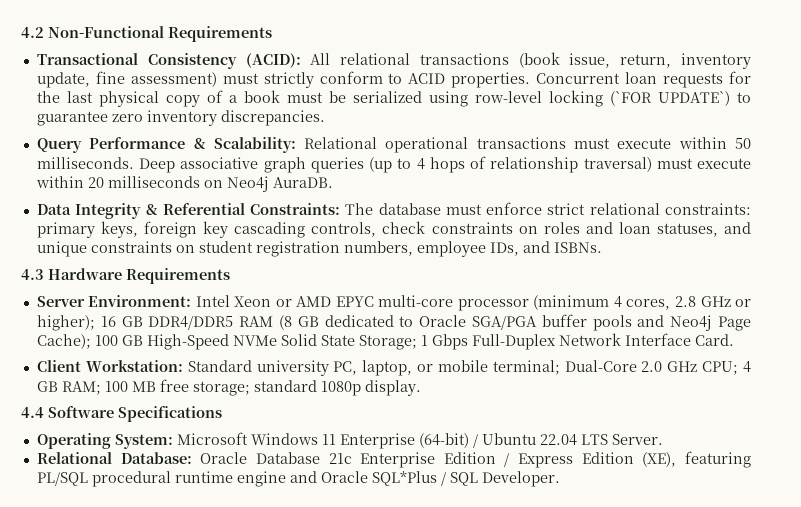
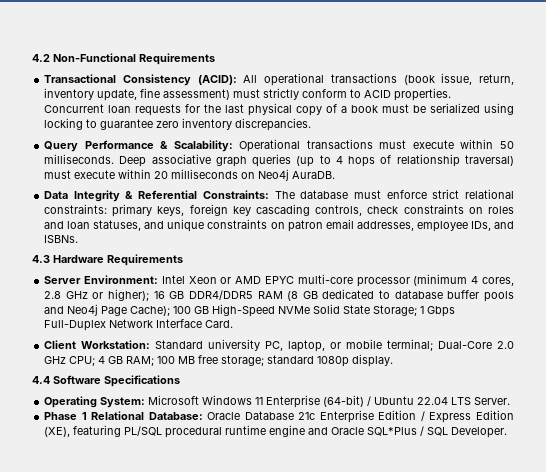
- Transactional Consistency (ACID): All relational transactions (book issue, return, inventory update, fine assessment) must strictly conform to ACID properties.
+ Transactional Consistency (ACID): All operational transactions (book issue, return, inventory update, fine assessment) must strictly conform to ACID properties.
- Concurrent loan requests for the last physical copy of a book must be serialized using row-level locking (`FOR UPDATE`) to guarantee zero inventory discrepancies.
+ Concurrent loan requests for the last physical copy of a book must be serialized using locking to guarantee zero inventory discrepancies.
- Query Performance & Scalability: Relational operational transactions must execute within 50 milliseconds.
+ Query Performance & Scalability: Operational transactions must execute within 50 milliseconds.
- Data Integrity & Referential Constraints: The database must enforce strict relational constraints: primary keys, foreign key cascading controls, check constraints on roles and loan statuses, and unique constraints on student registration numbers, employee IDs, and ISBNs.
+ Data Integrity & Referential Constraints: The database must enforce strict relational constraints: primary keys, foreign key cascading controls, check constraints on roles and loan statuses, and unique constraints on patron email addresses, employee IDs, and ISBNs.
- Server Environment: Intel Xeon or AMD EPYC multi-core processor (minimum 4 cores, 2.8 GHz or higher); 16 GB DDR4/DDR5 RAM (8 GB dedicated to Oracle SGA/PGA buffer pools and Neo4j Page Cache); 100 GB High-Speed NVMe Solid State Storage; 1 Gbps Full-Duplex Network Interface Card.
+ Server Environment: Intel Xeon or AMD EPYC multi-core processor (minimum 4 cores, 2.8 GHz or higher); 16 GB DDR4/DDR5 RAM (8 GB dedicated to database buffer pools and Neo4j Page Cache); 100 GB High-Speed NVMe Solid State Storage; 1 Gbps Full-Duplex Network Interface Card.
- Relational Database: Oracle Database 21c Enterprise Edition / Express Edition (XE), featuring PL/SQL procedural runtime engine and Oracle SQL*Plus / SQL Developer.
+ Phase 1 Relational Database: Oracle Database 21c Enterprise Edition / Express Edition (XE), featuring PL/SQL procedural runtime engine and Oracle SQL*Plus / SQL Developer.

